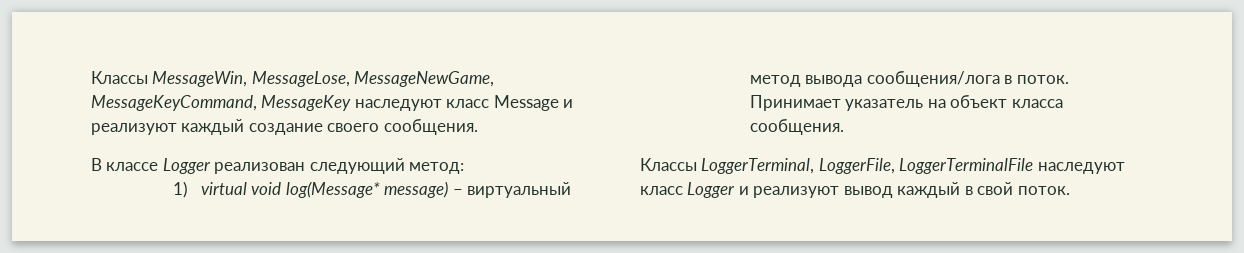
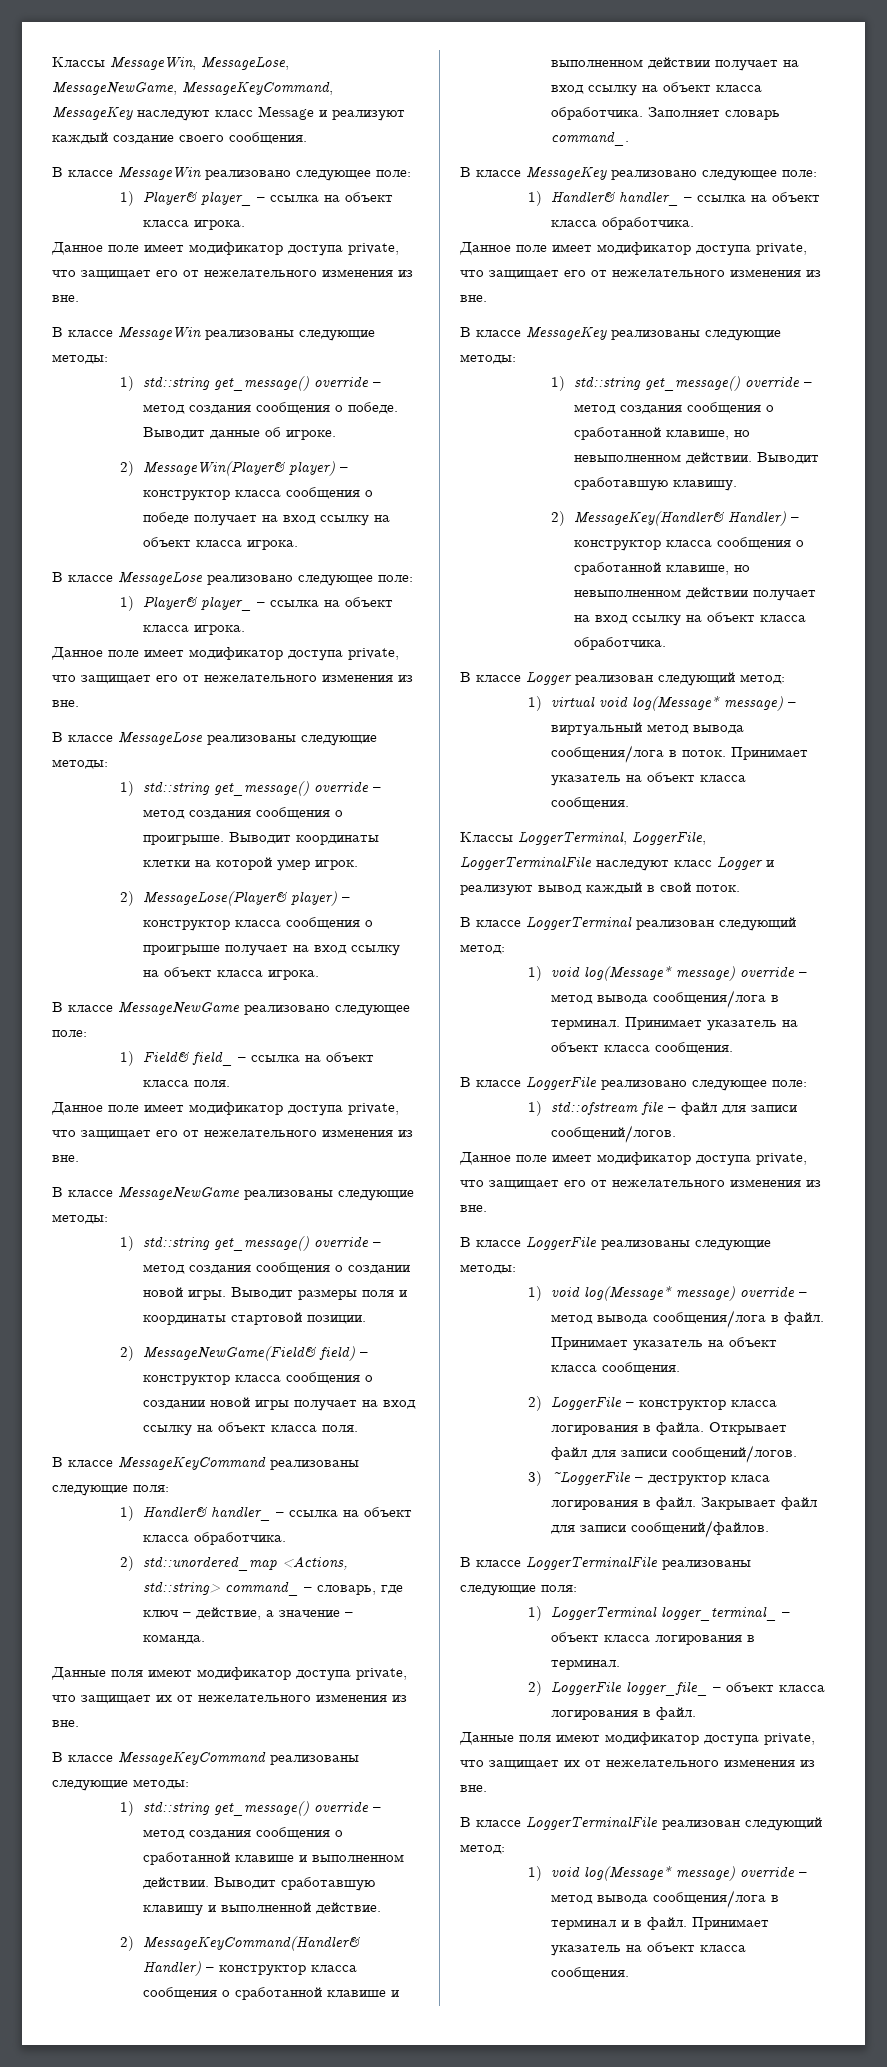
+ В классе MessageWin реализовано следующее поле:
+ 1) Player& player_ – ссылка на объект класса игрока.
+ Данное поле имеет модификатор доступа private, что защищает его от нежелательного изменения из вне.
+ В классе MessageWin реализованы следующие методы:
+ 1) std::string get_message() override – метод создания сообщения о победе. Выводит данные об игроке.
+ 2) MessageWin(Player& player) – конструктор класса сообщения о победе получает на вход ссылку на объект класса игрока.
+ В классе MessageLose реализовано следующее поле:
+ 1) Player& player_ – ссылка на объект класса игрока.
+ Данное поле имеет модификатор доступа private, что защищает его от нежелательного изменения из вне.
+ В классе MessageLose реализованы следующие методы:
+ 1) std::string get_message() override – метод создания сообщения о проигрыше. Выводит координаты клетки на которой умер игрок.
+ 2) MessageLose(Player& player) – конструктор класса сообщения о проигрыше получает на вход ссылку на объект класса игрока.
+ В классе MessageNewGame реализовано следующее поле:
+ 1) Field& field_ – ссылка на объект класса поля.
+ Данное поле имеет модификатор доступа private, что защищает его от нежелательного изменения из вне.
+ В классе MessageNewGame реализованы следующие методы:
+ 1) std::string get_message() override – метод создания сообщения о создании новой игры. Выводит размеры поля и координаты стартовой позиции.
+ 2) MessageNewGame(Field& field) – конструктор класса сообщения о создании новой игры получает на вход ссылку на объект класса поля.
+ В классе MessageKeyCommand реализованы следующие поля:
+ 1) Handler& handler_ – ссылка на объект класса обработчика.
+ 2) std::unordered_map <Actions, std::string> command_ – словарь, где ключ – действие, а значение – команда.
+ Данные поля имеют модификатор доступа private, что защищает их от нежелательного изменения из вне.
+ В классе MessageKeyCommand реализованы следующие методы:
+ 1) std::string get_message() override – метод создания сообщения о сработанной клавише и выполненном действии. Выводит сработавшую клавишу и выполненной действие.
+ 2) MessageKeyCommand(Handler& Handler) – конструктор класса сообщения о сработанной клавише и выполненном действии получает на вход ссылку на объект класса обработчика. Заполняет словарь command_.
+ В классе MessageKey реализовано следующее поле:
+ 1) Handler& handler_ – ссылка на объект класса обработчика.
+ Данное поле имеет модификатор доступа private, что защищает его от нежелательного изменения из вне.
+ В классе MessageKey реализованы следующие методы:
+ 1) std::string get_message() override – метод создания сообщения о сработанной клавише, но невыполненном действии. Выводит сработавшую клавишу.
+ 2) MessageKey(Handler& Handler) – конструктор класса сообщения о сработанной клавише, но невыполненном действии получает на вход ссылку на объект класса обработчика.
+ В классе LoggerTerminal реализован следующий метод:
+ 1) void log(Message* message) override – метод вывода сообщения/лога в терминал. Принимает указатель на объект класса сообщения.
+ В классе LoggerFile реализовано следующее поле:
+ 1) std::ofstream file – файл для записи сообщений/логов.
+ Данное поле имеет модификатор доступа private, что защищает его от нежелательного изменения из вне.
+ В классе LoggerFile реализованы следующие методы:
+ 1) void log(Message* message) override – метод вывода сообщения/лога в файл. Принимает указатель на объект класса сообщения.
+ 2) LoggerFile – конструктор класса логирования в файла. Открывает файл для записи сообщений/логов.
+ 3) ~LoggerFile – деструктор класа логирования в файл. Закрывает файл для записи сообщений/файлов.
+ В классе LoggerTerminalFile реализованы следующие поля:
+ 1) LoggerTerminal logger_terminal_ – объект класса логирования в терминал.
+ 2) LoggerFile logger_file_ – объект класса логирования в файл.
+ Данные поля имеют модификатор доступа private, что защищает их от нежелательного изменения из вне.
+ В классе LoggerTerminalFile реализован следующий метод:
+ 1) void log(Message* message) override – метод вывода сообщения/лога в терминал и в файл. Принимает указатель на объект класса сообщения.

